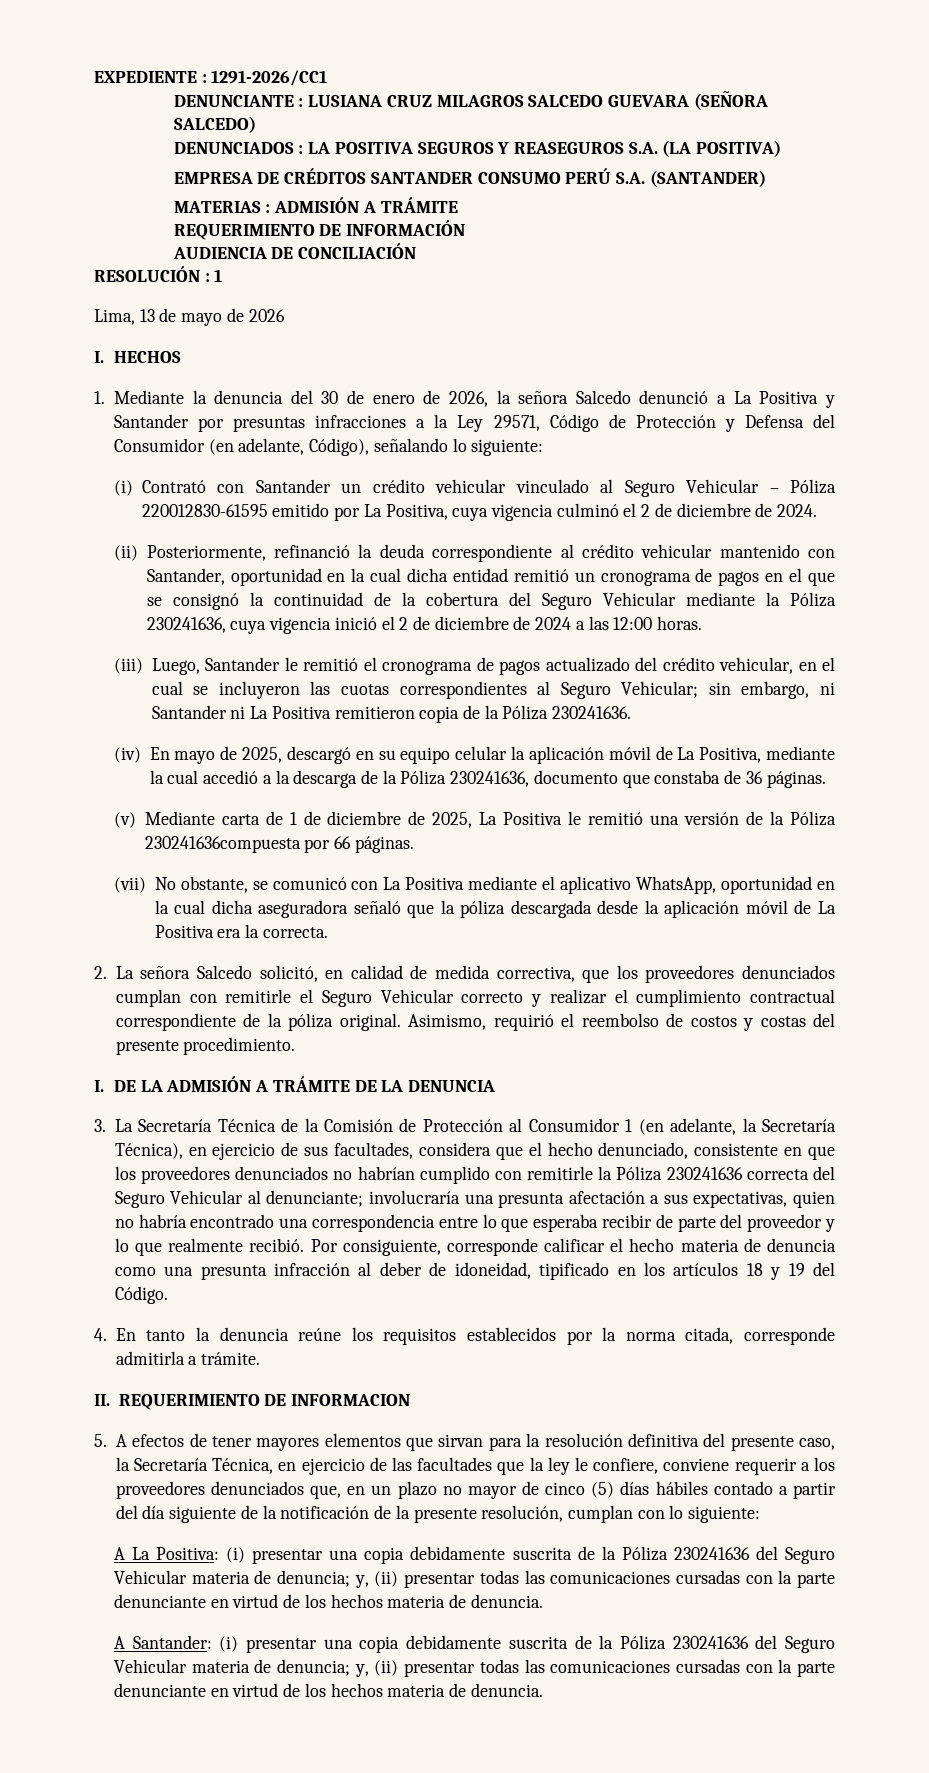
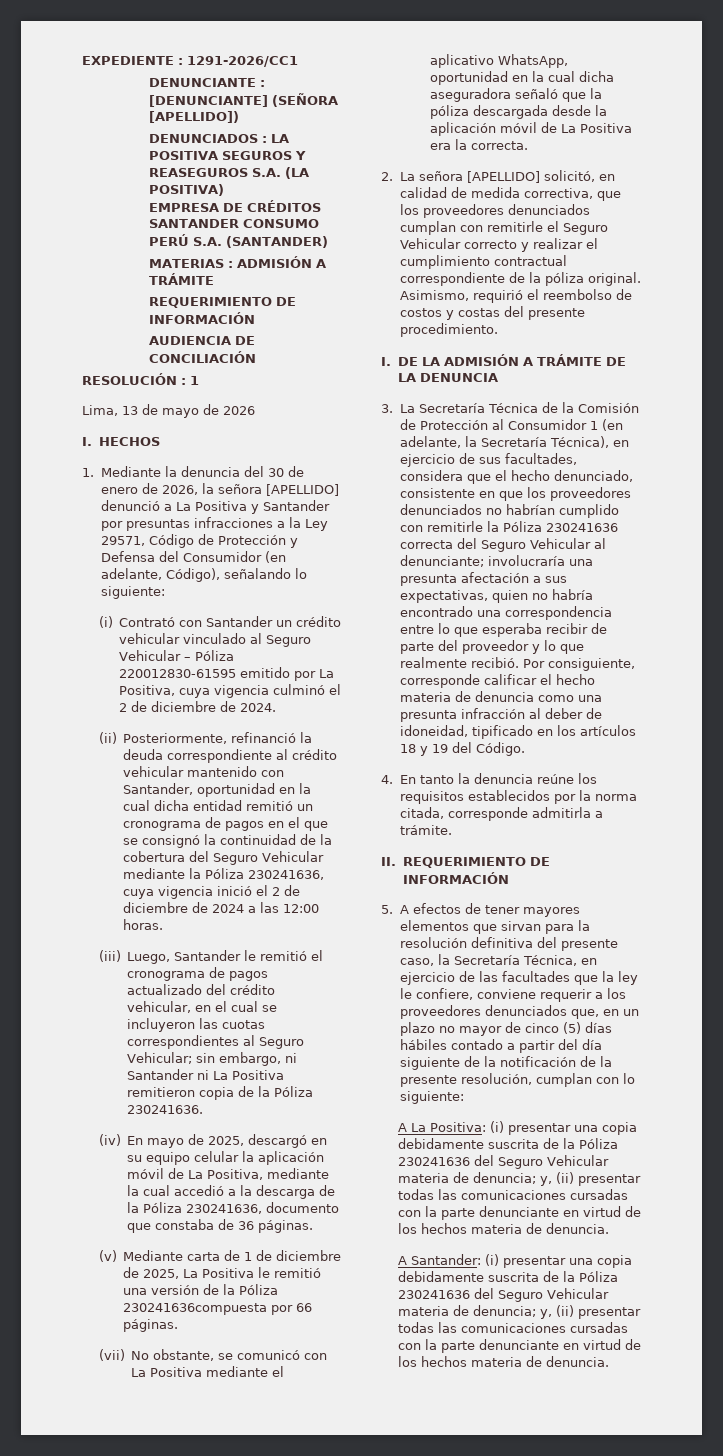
- DENUNCIANTE : LUSIANA CRUZ MILAGROS SALCEDO GUEVARA (SEÑORA SALCEDO)
+ DENUNCIANTE : [DENUNCIANTE] (SEÑORA [APELLIDO])
- 1. Mediante la denuncia del 30 de enero de 2026, la señora Salcedo denunció a La Positiva y Santander por presuntas infracciones a la Ley 29571, Código de Protección y Defensa del Consumidor (en adelante, Código), señalando lo siguiente:
+ 1. Mediante la denuncia del 30 de enero de 2026, la señora [APELLIDO] denunció a La Positiva y Santander por presuntas infracciones a la Ley 29571, Código de Protección y Defensa del Consumidor (en adelante, Código), señalando lo siguiente:
- 2. La señora Salcedo solicitó, en calidad de medida correctiva, que los proveedores denunciados cumplan con remitirle el Seguro Vehicular correcto y realizar el cumplimiento contractual correspondiente de la póliza original.
+ 2. La señora [APELLIDO] solicitó, en calidad de medida correctiva, que los proveedores denunciados cumplan con remitirle el Seguro Vehicular correcto y realizar el cumplimiento contractual correspondiente de la póliza original.
- II. REQUERIMIENTO DE INFORMACION
+ II. REQUERIMIENTO DE INFORMACIÓN

